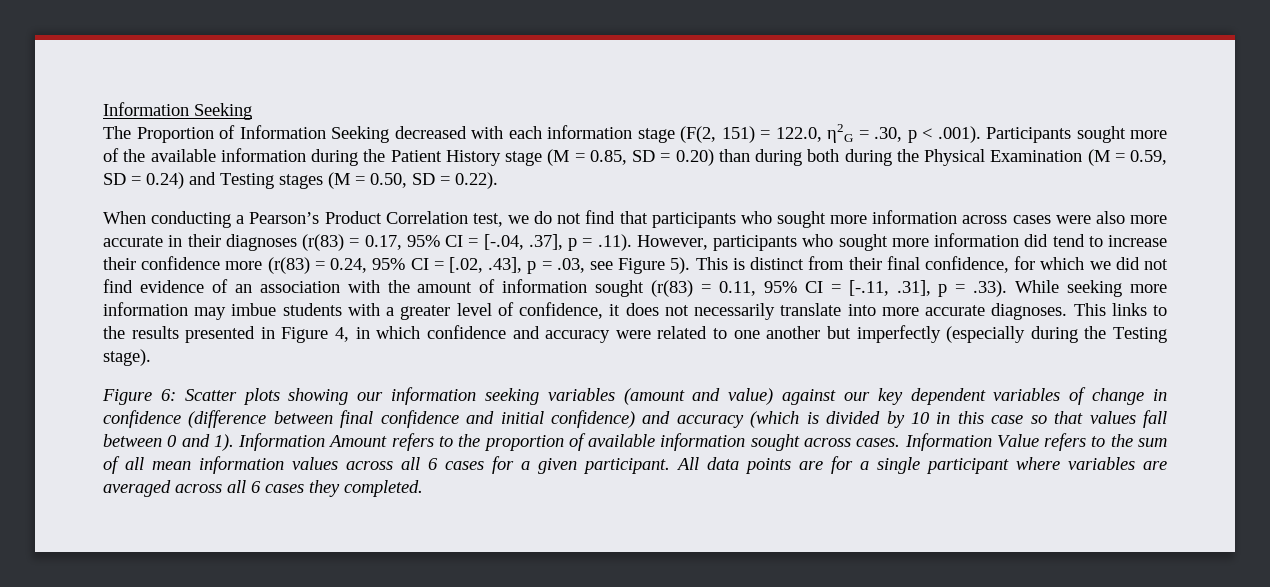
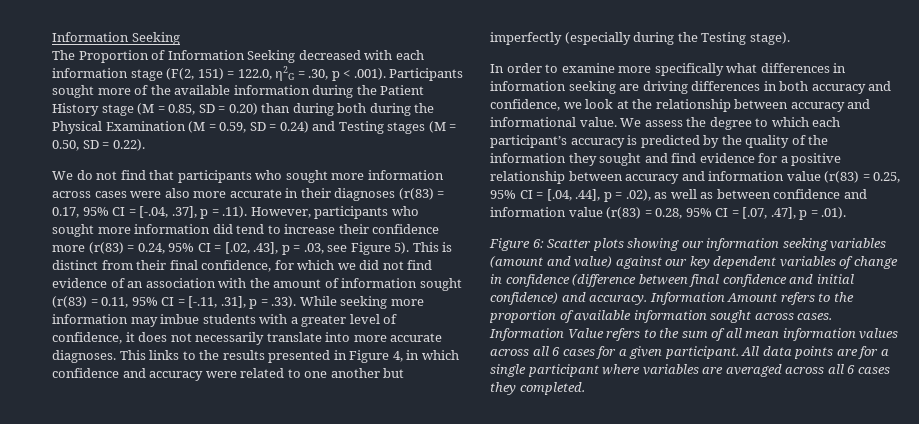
- When conducting a Pearson’s Product Correlation test, we do not find that participants who sought more information across cases were also more accurate in their diagnoses (r(83) = 0.17, 95% CI = [-.04, .37], p = .11). However, participants who sought more information did tend to increase their confidence more (r(83) = 0.24, 95% CI = [.02, .43], p = .03, see Figure 5).
+ We do not find that participants who sought more information across cases were also more accurate in their diagnoses (r(83) = 0.17, 95% CI = [-.04, .37], p = .11). However, participants who sought more information did tend to increase their confidence more (r(83) = 0.24, 95% CI = [.02, .43], p = .03, see Figure 5).
+ In order to examine more specifically what differences in information seeking are driving differences in both accuracy and confidence, we look at the relationship between accuracy and informational value. We assess the degree to which each participant’s accuracy is predicted by the quality of the information they sought and find evidence for a positive relationship between accuracy and information value (r(83) = 0.25, 95% CI = [.04, .44], p = .02), as well as between confidence and information value (r(83) = 0.28, 95% CI = [.07, .47], p = .01).
- Figure 6: Scatter plots showing our information seeking variables (amount and value) against our key dependent variables of change in confidence (difference between final confidence and initial confidence) and accuracy (which is divided by 10 in this case so that values fall between 0 and 1).
+ Figure 6: Scatter plots showing our information seeking variables (amount and value) against our key dependent variables of change in confidence (difference between final confidence and initial confidence) and accuracy.

